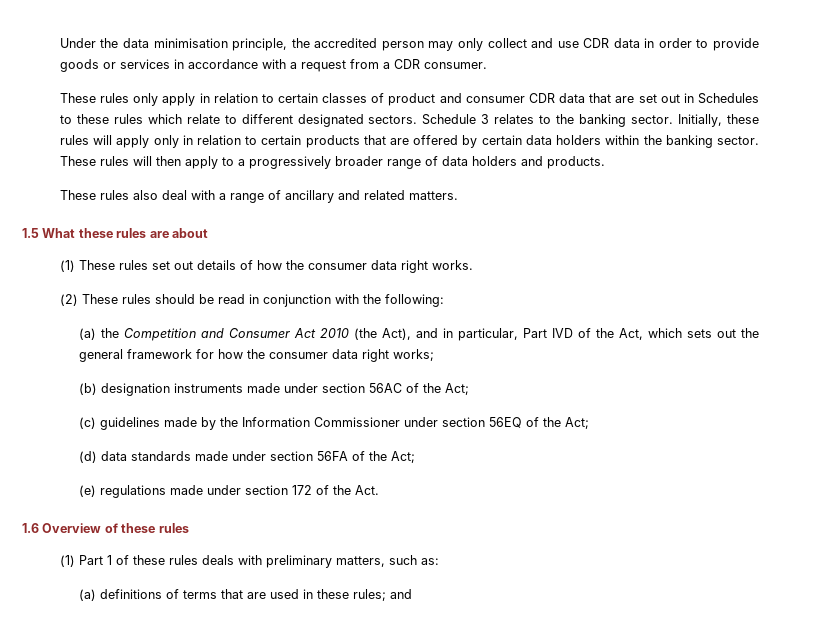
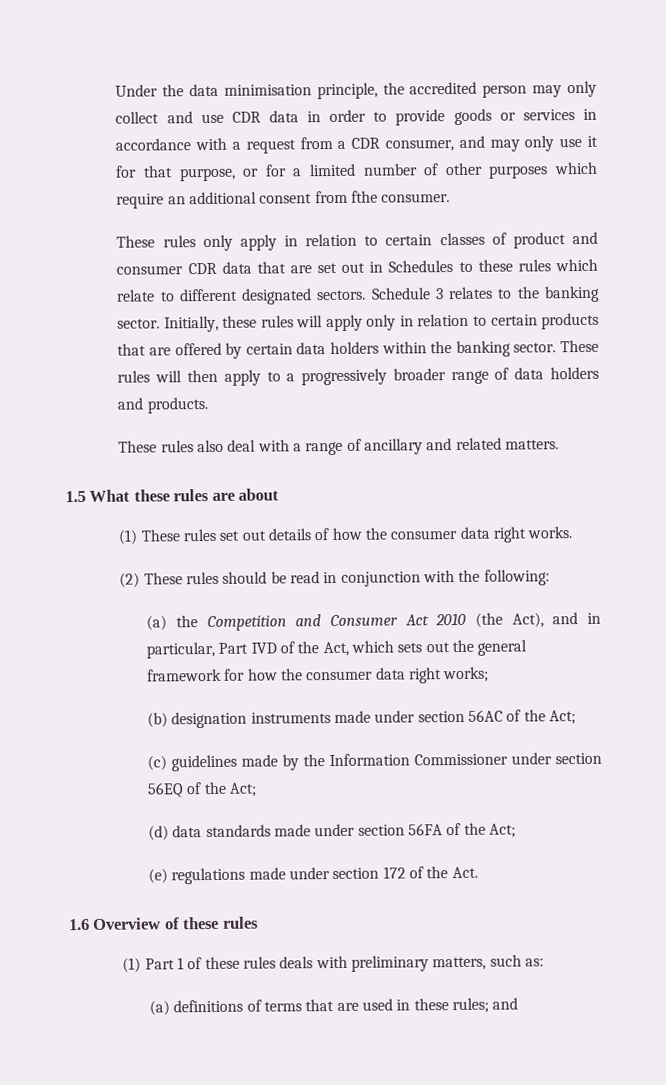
- Under the data minimisation principle, the accredited person may only collect and use CDR data in order to provide goods or services in accordance with a request from a CDR consumer.
+ Under the data minimisation principle, the accredited person may only collect and use CDR data in order to provide goods or services in accordance with a request from a CDR consumer, and may only use it for that purpose, or for a limited number of other purposes which require an additional consent from fthe consumer.

